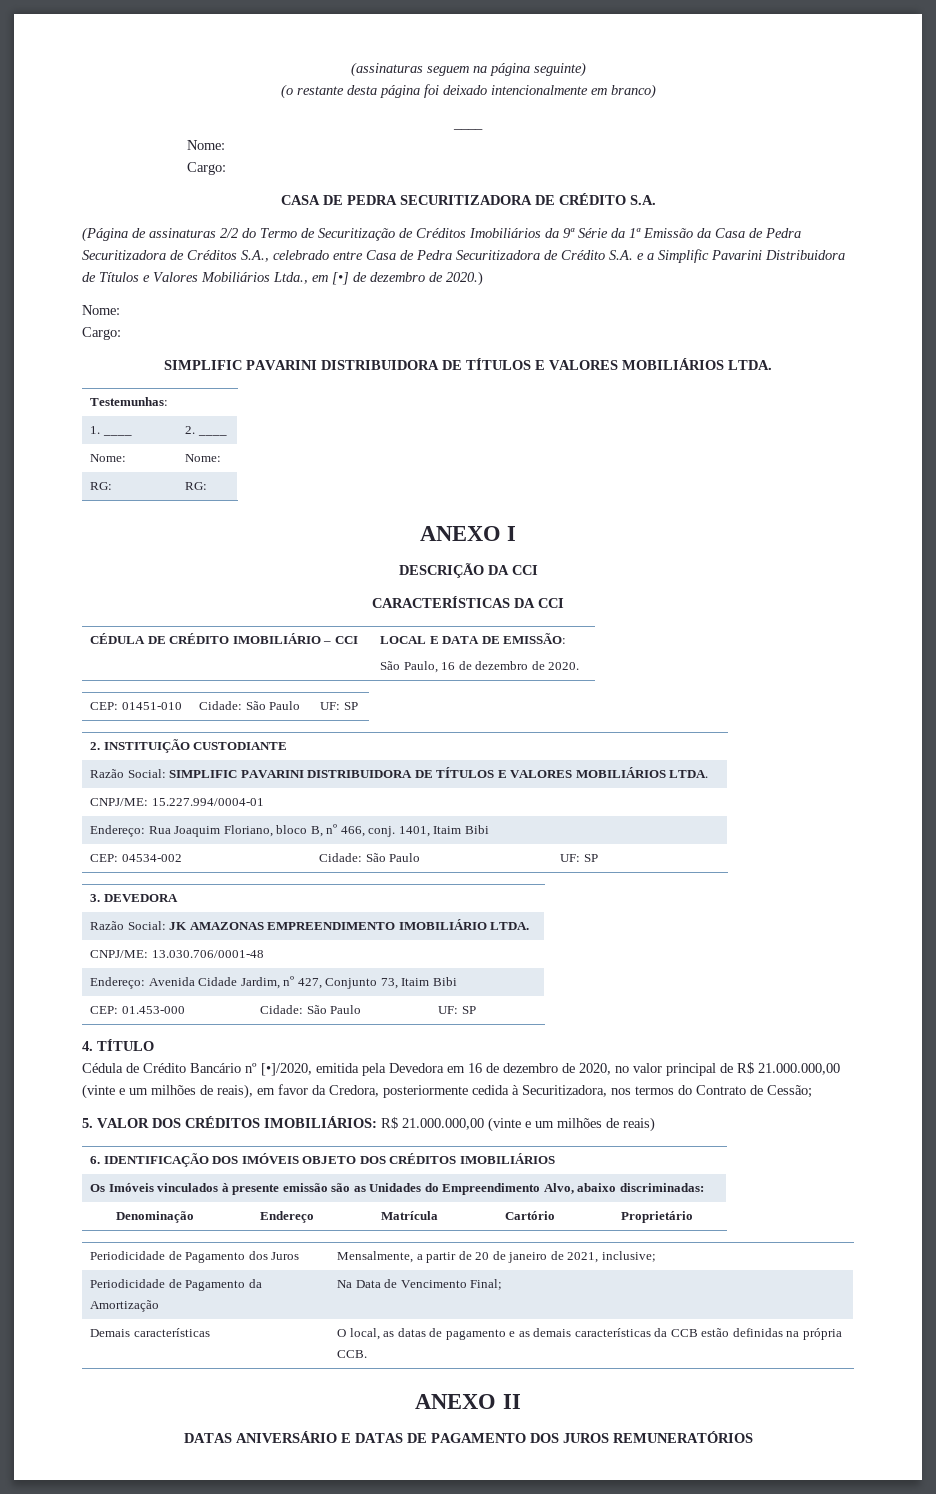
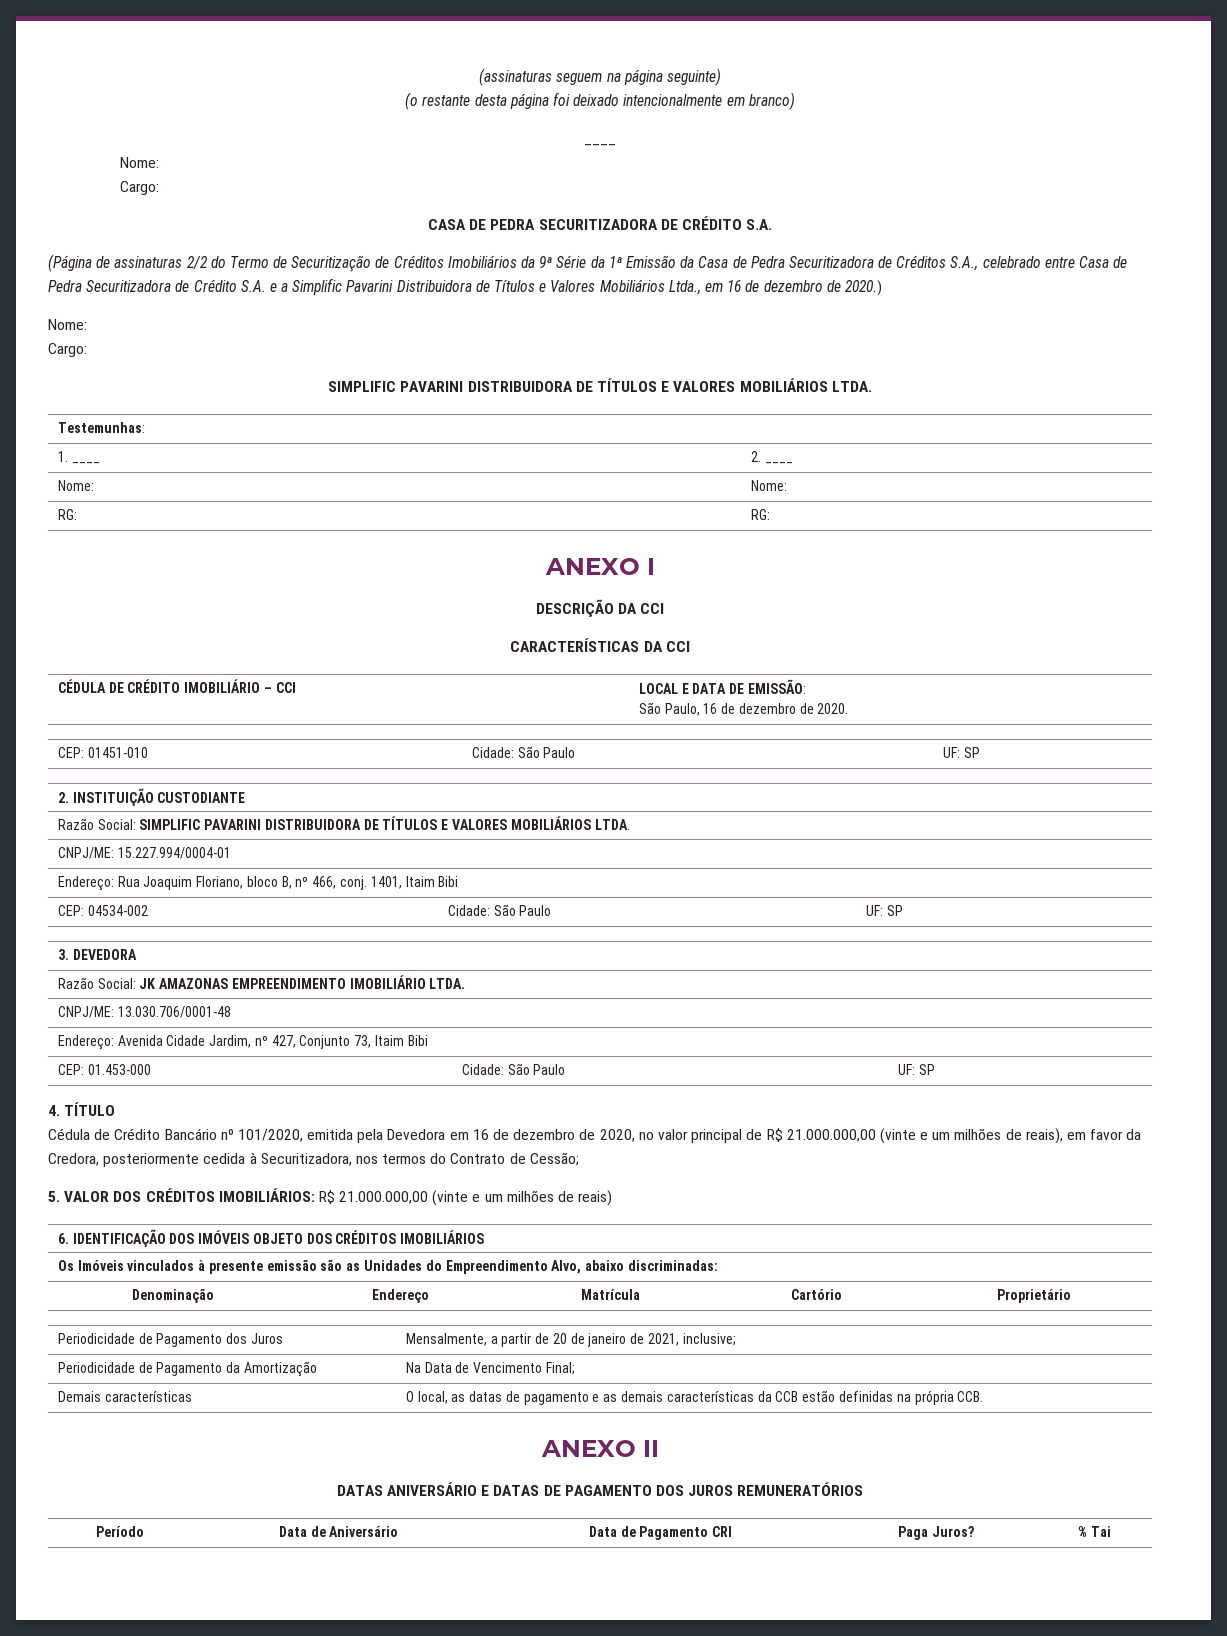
- (Página de assinaturas 2/2 do Termo de Securitização de Créditos Imobiliários da 9ª Série da 1ª Emissão da Casa de Pedra Securitizadora de Créditos S.A., celebrado entre Casa de Pedra Securitizadora de Crédito S.A. e a Simplific Pavarini Distribuidora de Títulos e Valores Mobiliários Ltda., em [•] de dezembro de 2020.)
+ (Página de assinaturas 2/2 do Termo de Securitização de Créditos Imobiliários da 9ª Série da 1ª Emissão da Casa de Pedra Securitizadora de Créditos S.A., celebrado entre Casa de Pedra Securitizadora de Crédito S.A. e a Simplific Pavarini Distribuidora de Títulos e Valores Mobiliários Ltda., em 16 de dezembro de 2020.)
- Cédula de Crédito Bancário nº [•]/2020, emitida pela Devedora em 16 de dezembro de 2020, no valor principal de R$ 21.000.000,00 (vinte e um milhões de reais), em favor da Credora, posteriormente cedida à Securitizadora, nos termos do Contrato de Cessão;
+ Cédula de Crédito Bancário nº 101/2020, emitida pela Devedora em 16 de dezembro de 2020, no valor principal de R$ 21.000.000,00 (vinte e um milhões de reais), em favor da Credora, posteriormente cedida à Securitizadora, nos termos do Contrato de Cessão;
+ Período | Data de Aniversário | Data de Pagamento CRI | Paga Juros? | % Tai

